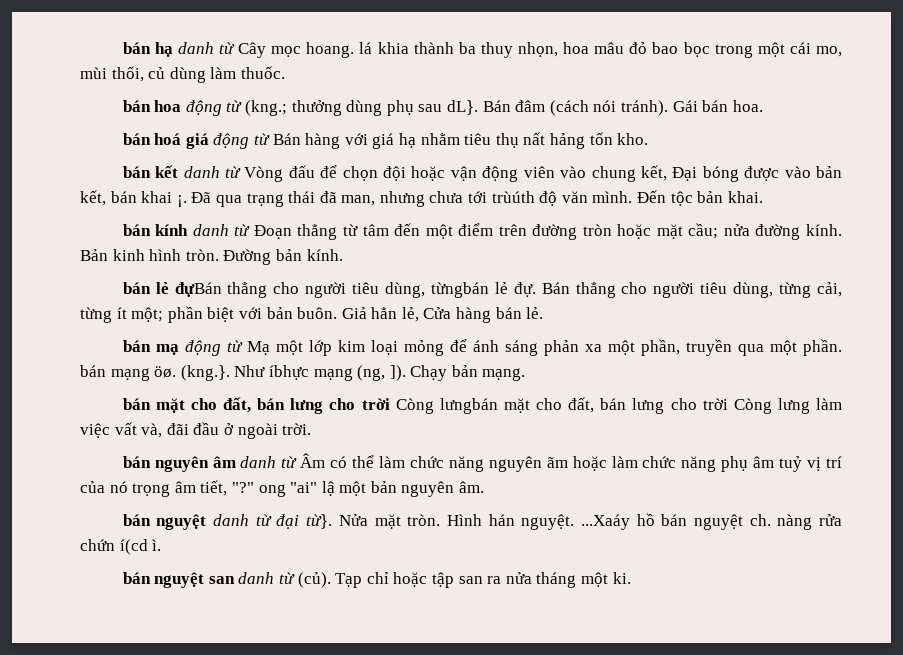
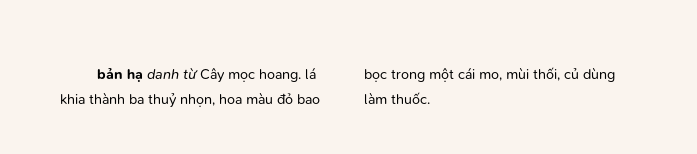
- bán hạ danh từ Cây mọc hoang. lá khia thành ba thuy nhọn, hoa mâu đỏ bao bọc trong một cái mo, mùi thối, củ dùng làm thuốc.
+ bản hạ danh từ Cây mọc hoang. lá khia thành ba thuỷ nhọn, hoa màu đỏ bao bọc trong một cái mo, mùi thối, củ dùng làm thuốc.
- bán hoa động từ (kng.; thưởng dùng phụ sau dL}. Bán đâm (cách nói tránh). Gái bán hoa.
- bán hoá giá động từ Bán hàng với giá hạ nhằm tiêu thụ nất hảng tốn kho.
- bán kết danh từ Vòng đấu để chọn đội hoặc vận động viên vào chung kết, Đại bóng được vào bản kết, bán khai ¡. Đã qua trạng thái đã man, nhưng chưa tới trùúth độ văn mình. Đến tộc bản khai.
- bán kính danh từ Đoạn thẳng từ tâm đến một điểm trên đường tròn hoặc mặt cầu; nửa đường kính. Bản kinh hình tròn. Đường bản kính.
- bán lẻ đựBán thẳng cho người tiêu dùng, từngbán lẻ đự. Bán thẳng cho người tiêu dùng, từng cải, từng ít một; phần biệt với bản buôn. Giả hẳn lẻ, Cửa hàng bán lẻ.
- bán mạ động từ Mạ một lớp kim loại mỏng để ánh sáng phản xa một phần, truyền qua một phần. bán mạng öø. (kng.}. Như íbhực mạng (ng, ]). Chạy bản mạng.
- bán mặt cho đất, bán lưng cho trời Còng lưngbán mặt cho đất, bán lưng cho trời Còng lưng làm việc vất và, đãi đầu ở ngoài trời.
- bán nguyên âm danh từ Âm có thể làm chức năng nguyên ãm hoặc làm chức năng phụ âm tuỷ vị trí của nó trọng âm tiết, "?" ong "ai" lậ một bản nguyên âm.
- bán nguyệt danh từ đại từ}. Nửa mặt tròn. Hình hán nguyệt. ...Xaáy hồ bán nguyệt ch. nàng rửa chứn í(cd ì.
- bán nguyệt san danh từ (củ). Tạp chỉ hoặc tập san ra nửa tháng một ki.

